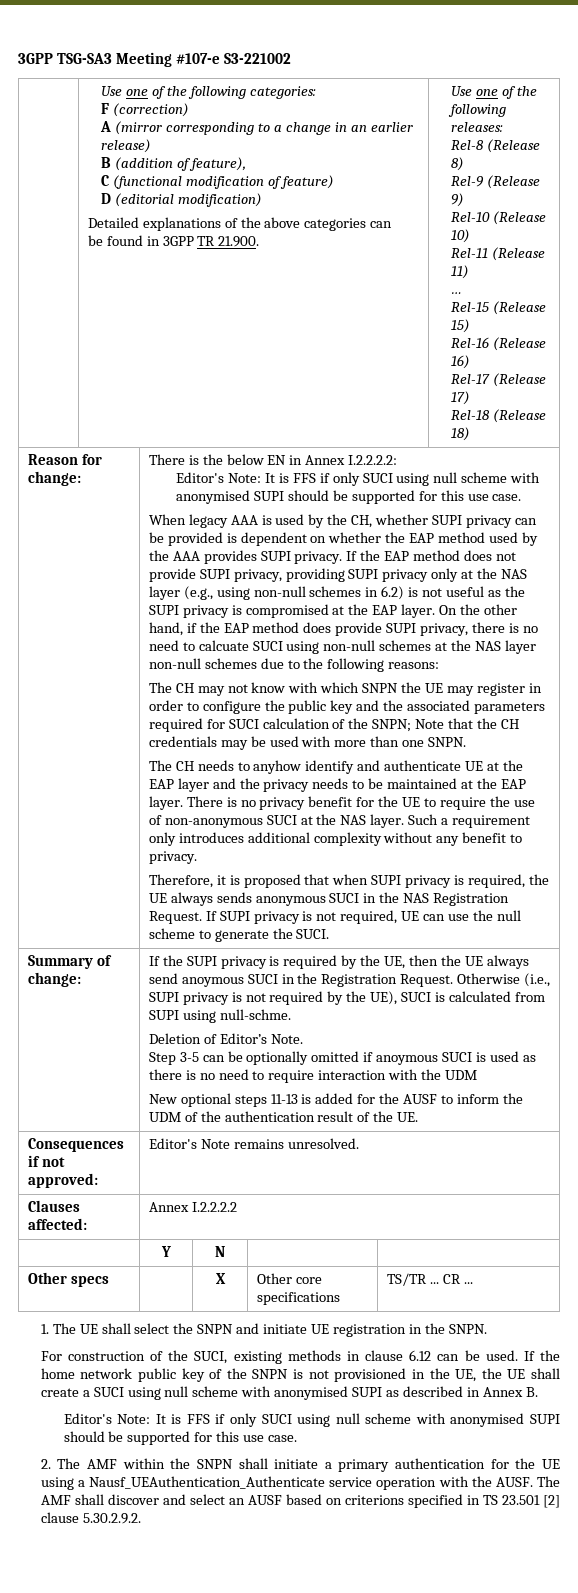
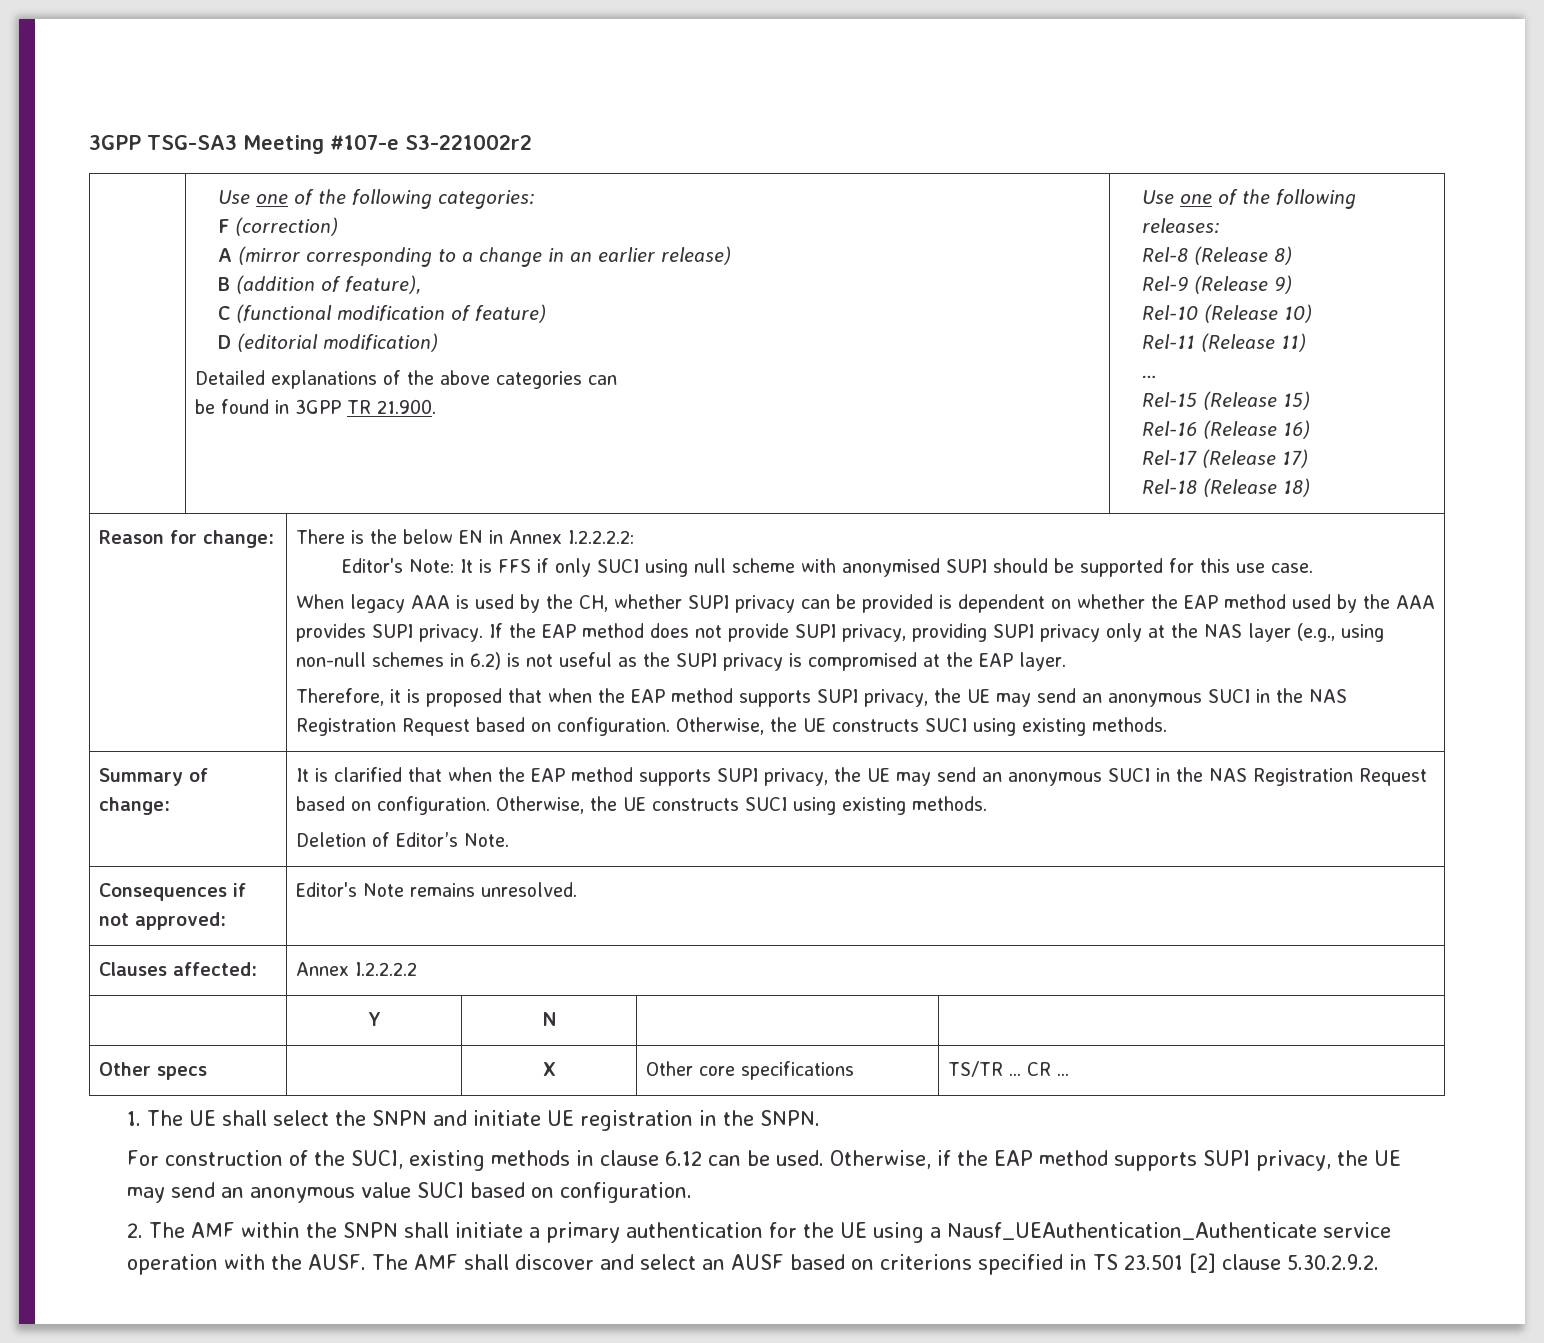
- 3GPP TSG-SA3 Meeting #107-e S3-221002
+ 3GPP TSG-SA3 Meeting #107-e S3-221002r2
- On the other hand, if the EAP method does provide SUPI privacy, there is no need to calcuate SUCI using non-null schemes at the NAS layer non-null schemes due to the following reasons:
- The CH may not know with which SNPN the UE may register in order to configure the public key and the associated parameters required for SUCI calculation of the SNPN; Note that the CH credentials may be used with more than one SNPN.
- The CH needs to anyhow identify and authenticate UE at the EAP layer and the privacy needs to be maintained at the EAP layer. There is no privacy benefit for the UE to require the use of non-anonymous SUCI at the NAS layer. Such a requirement only introduces additional complexity without any benefit to privacy.
- Therefore, it is proposed that when SUPI privacy is required, the UE always sends anonymous SUCI in the NAS Registration Request. If SUPI privacy is not required, UE can use the null scheme to generate the SUCI.
- Summary of change: | If the SUPI privacy is required by the UE, then the UE always send anoymous SUCI in the Registration Request. Otherwise (i.e., SUPI privacy is not required by the UE), SUCI is calculated from SUPI using null-schme.
+ Therefore, it is proposed that when the EAP method supports SUPI privacy, the UE may send an anonymous SUCI in the NAS Registration Request based on configuration. Otherwise, the UE constructs SUCI using existing methods.
+ Summary of change: | It is clarified that when the EAP method supports SUPI privacy, the UE may send an anonymous SUCI in the NAS Registration Request based on configuration. Otherwise, the UE constructs SUCI using existing methods.
  Deletion of Editor’s Note.
- Step 3-5 can be optionally omitted if anoymous SUCI is used as there is no need to require interaction with the UDM
- New optional steps 11-13 is added for the AUSF to inform the UDM of the authentication result of the UE.
- If the home network public key of the SNPN is not provisioned in the UE, the UE shall create a SUCI using null scheme with anonymised SUPI as described in Annex B.
- Editor's Note: It is FFS if only SUCI using null scheme with anonymised SUPI should be supported for this use case.
+ Otherwise, if the EAP method supports SUPI privacy, the UE may send an anonymous value SUCI based on configuration.

